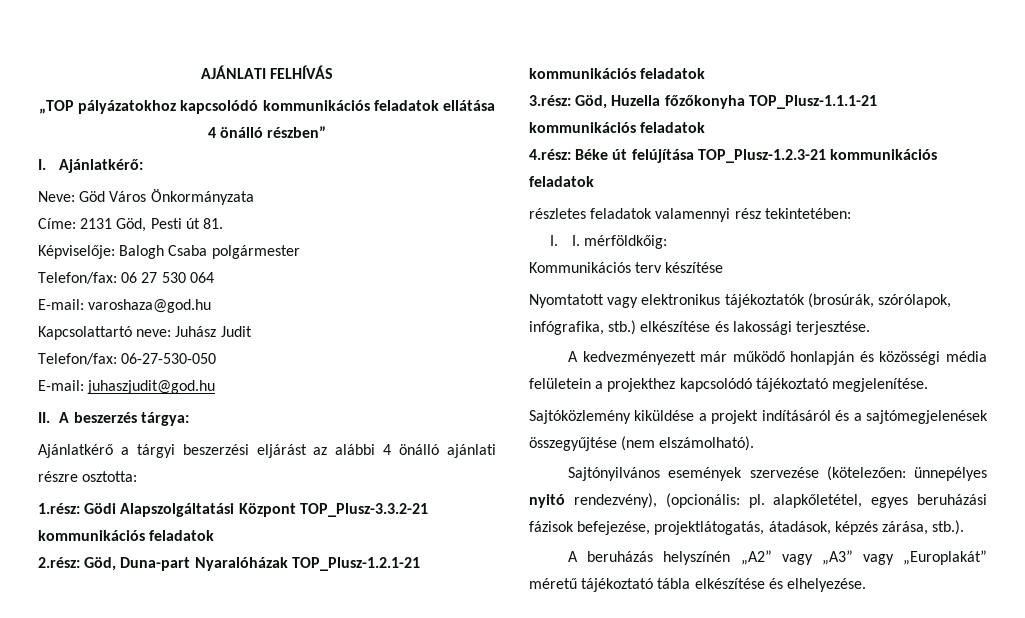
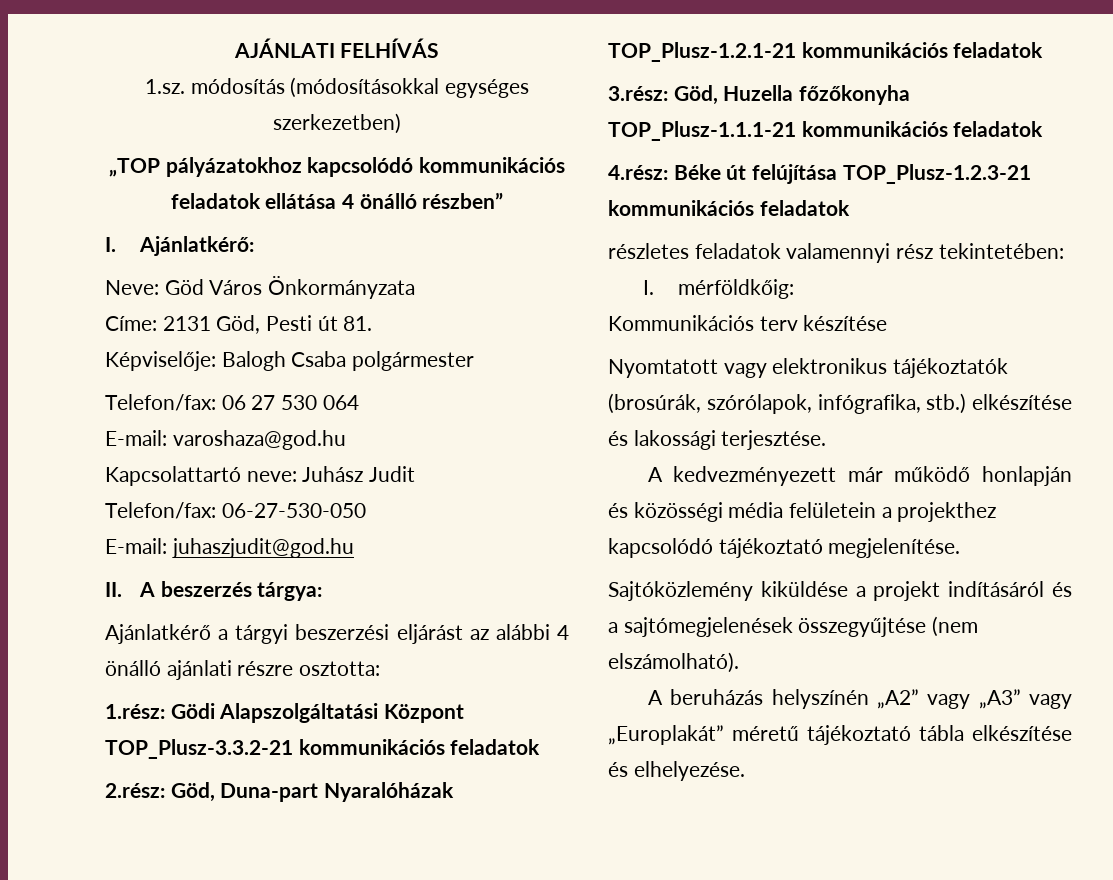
+ 1.sz. módosítás (módosításokkal egységes szerkezetben)
- I. I. mérföldkőig:
+ I. mérföldkőig:
- Sajtónyilvános események szervezése (kötelezően: ünnepélyes nyitó rendezvény), (opcionális: pl. alapkőletétel, egyes beruházási fázisok befejezése, projektlátogatás, átadások, képzés zárása, stb.).

